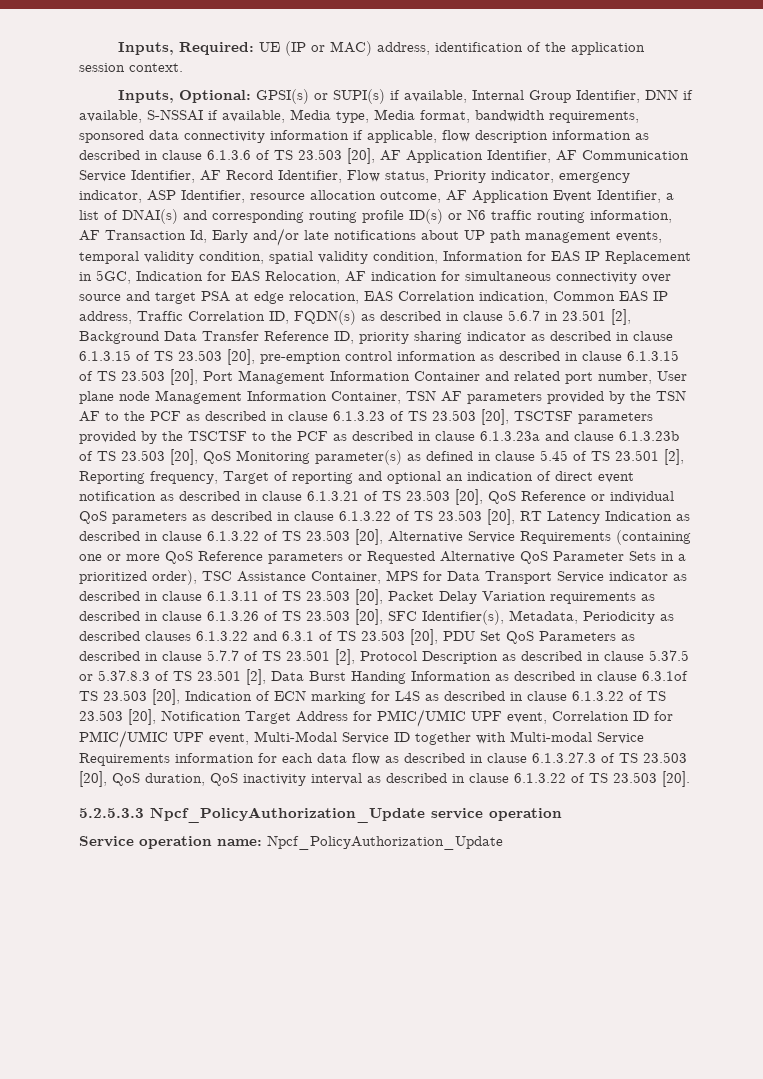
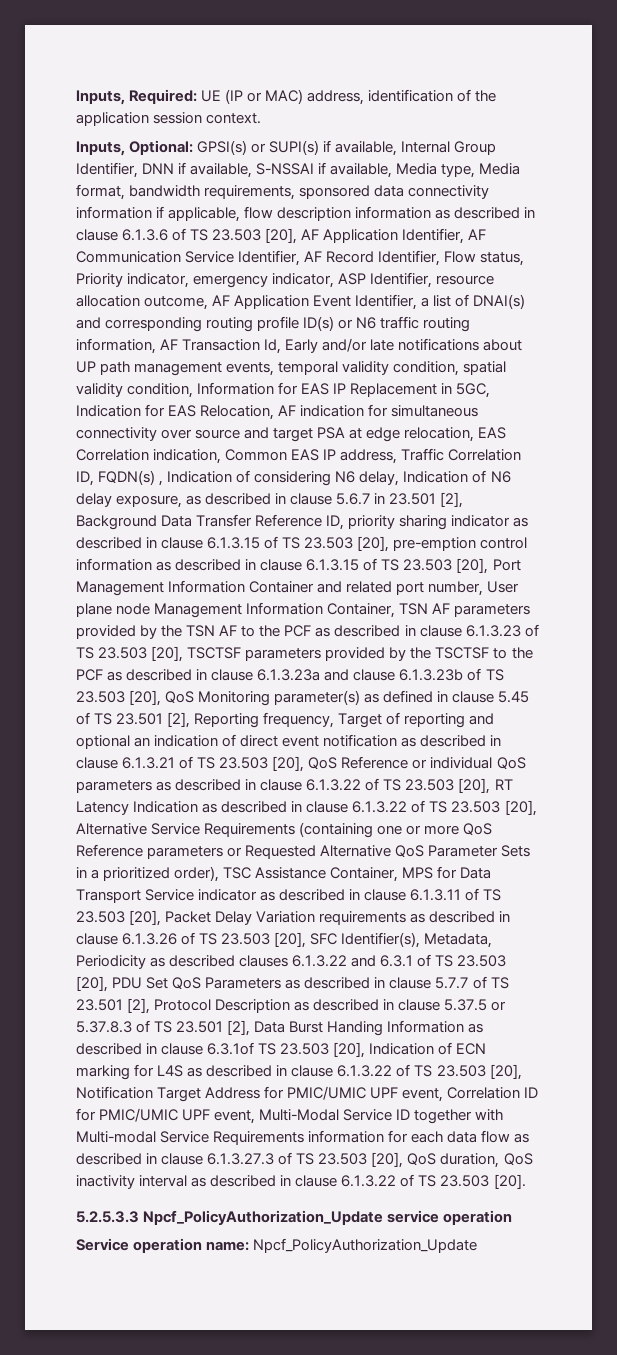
- GPSI(s) or SUPI(s) if available, Internal Group Identifier, DNN if available, S-NSSAI if available, Media type, Media format, bandwidth requirements, sponsored data connectivity information if applicable, flow description information as described in clause 6.1.3.6 of TS 23.503 [20], AF Application Identifier, AF Communication Service Identifier, AF Record Identifier, Flow status, Priority indicator, emergency indicator, ASP Identifier, resource allocation outcome, AF Application Event Identifier, a list of DNAI(s) and corresponding routing profile ID(s) or N6 traffic routing information, AF Transaction Id, Early and/or late notifications about UP path management events, temporal validity condition, spatial validity condition, Information for EAS IP Replacement in 5GC, Indication for EAS Relocation, AF indication for simultaneous connectivity over source and target PSA at edge relocation, EAS Correlation indication, Common EAS IP address, Traffic Correlation ID, FQDN(s) as described in clause 5.6.7 in 23.501 [2], Background Data Transfer Reference ID, priority sharing indicator as described in clause 6.1.3.15 of TS 23.503 [20], pre-emption control information as described in clause 6.1.3.15 of TS 23.503 [20], Port Management Information Container and related port number, User plane node Management Information Container, TSN AF parameters provided by the TSN AF to the PCF as described in clause 6.1.3.23 of TS 23.503 [20], TSCTSF parameters provided by the TSCTSF to the PCF as described in clause 6.1.3.23a and clause 6.1.3.23b of TS 23.503 [20], QoS Monitoring parameter(s) as defined in clause 5.45 of TS 23.501 [2], Reporting frequency, Target of reporting and optional an indication of direct event notification as described in clause 6.1.3.21 of TS 23.503 [20], QoS Reference or individual QoS parameters as described in clause 6.1.3.22 of TS 23.503 [20], RT Latency Indication as described in clause 6.1.3.22 of TS 23.503 [20], Alternative Service Requirements (containing one or more QoS Reference parameters or Requested Alternative QoS Parameter Sets in a prioritized order), TSC Assistance Container, MPS for Data Transport Service indicator as described in clause 6.1.3.11 of TS 23.503 [20], Packet Delay Variation requirements as described in clause 6.1.3.26 of TS 23.503 [20], SFC Identifier(s), Metadata, Periodicity as described clauses 6.1.3.22 and 6.3.1 of TS 23.503 [20], PDU Set QoS Parameters as described in clause 5.7.7 of TS 23.501 [2], Protocol Description as described in clause 5.37.5 or 5.37.8.3 of TS 23.501 [2], Data Burst Handing Information as described in clause 6.3.1of TS 23.503 [20], Indication of ECN marking for L4S as described in clause 6.1.3.22 of TS 23.503 [20], Notification Target Address for PMIC/UMIC UPF event, Correlation ID for PMIC/UMIC UPF event, Multi-Modal Service ID together with Multi-modal Service Requirements information for each data flow as described in clause 6.1.3.27.3 of TS 23.503 [20], QoS duration, QoS inactivity interval as described in clause 6.1.3.22 of TS 23.503 [20].
+ GPSI(s) or SUPI(s) if available, Internal Group Identifier, DNN if available, S-NSSAI if available, Media type, Media format, bandwidth requirements, sponsored data connectivity information if applicable, flow description information as described in clause 6.1.3.6 of TS 23.503 [20], AF Application Identifier, AF Communication Service Identifier, AF Record Identifier, Flow status, Priority indicator, emergency indicator, ASP Identifier, resource allocation outcome, AF Application Event Identifier, a list of DNAI(s) and corresponding routing profile ID(s) or N6 traffic routing information, AF Transaction Id, Early and/or late notifications about UP path management events, temporal validity condition, spatial validity condition, Information for EAS IP Replacement in 5GC, Indication for EAS Relocation, AF indication for simultaneous connectivity over source and target PSA at edge relocation, EAS Correlation indication, Common EAS IP address, Traffic Correlation ID, FQDN(s) , Indication of considering N6 delay, Indication of N6 delay exposure, as described in clause 5.6.7 in 23.501 [2], Background Data Transfer Reference ID, priority sharing indicator as described in clause 6.1.3.15 of TS 23.503 [20], pre-emption control information as described in clause 6.1.3.15 of TS 23.503 [20], Port Management Information Container and related port number, User plane node Management Information Container, TSN AF parameters provided by the TSN AF to the PCF as described in clause 6.1.3.23 of TS 23.503 [20], TSCTSF parameters provided by the TSCTSF to the PCF as described in clause 6.1.3.23a and clause 6.1.3.23b of TS 23.503 [20], QoS Monitoring parameter(s) as defined in clause 5.45 of TS 23.501 [2], Reporting frequency, Target of reporting and optional an indication of direct event notification as described in clause 6.1.3.21 of TS 23.503 [20], QoS Reference or individual QoS parameters as described in clause 6.1.3.22 of TS 23.503 [20], RT Latency Indication as described in clause 6.1.3.22 of TS 23.503 [20], Alternative Service Requirements (containing one or more QoS Reference parameters or Requested Alternative QoS Parameter Sets in a prioritized order), TSC Assistance Container, MPS for Data Transport Service indicator as described in clause 6.1.3.11 of TS 23.503 [20], Packet Delay Variation requirements as described in clause 6.1.3.26 of TS 23.503 [20], SFC Identifier(s), Metadata, Periodicity as described clauses 6.1.3.22 and 6.3.1 of TS 23.503 [20], PDU Set QoS Parameters as described in clause 5.7.7 of TS 23.501 [2], Protocol Description as described in clause 5.37.5 or 5.37.8.3 of TS 23.501 [2], Data Burst Handing Information as described in clause 6.3.1of TS 23.503 [20], Indication of ECN marking for L4S as described in clause 6.1.3.22 of TS 23.503 [20], Notification Target Address for PMIC/UMIC UPF event, Correlation ID for PMIC/UMIC UPF event, Multi-Modal Service ID together with Multi-modal Service Requirements information for each data flow as described in clause 6.1.3.27.3 of TS 23.503 [20], QoS duration, QoS inactivity interval as described in clause 6.1.3.22 of TS 23.503 [20].

